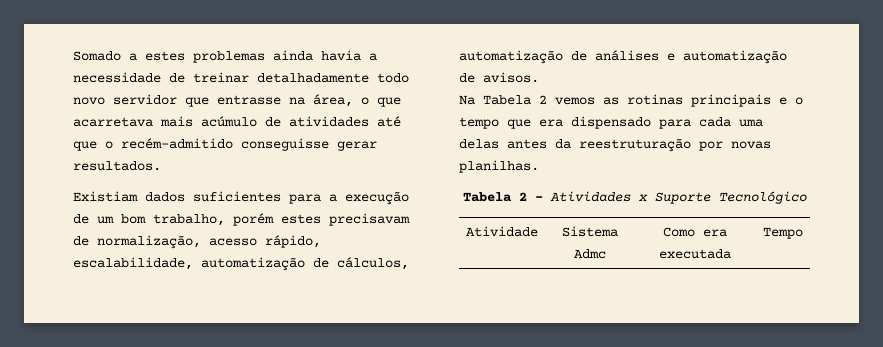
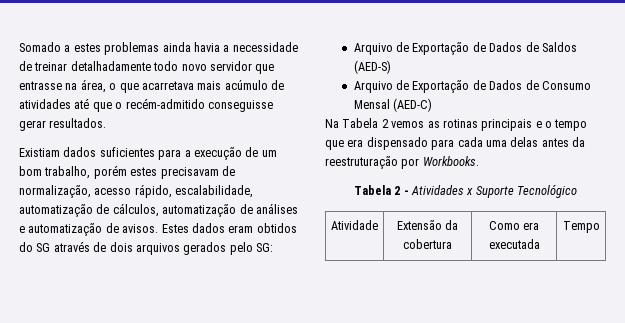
+ Estes dados eram obtidos do SG através de dois arquivos gerados pelo SG:
+ Arquivo de Exportação de Dados de Saldos (AED-S)
+ Arquivo de Exportação de Dados de Consumo Mensal (AED-C)
- Na Tabela 2 vemos as rotinas principais e o tempo que era dispensado para cada uma delas antes da reestruturação por novas planilhas.
+ Na Tabela 2 vemos as rotinas principais e o tempo que era dispensado para cada uma delas antes da reestruturação por Workbooks.
- Atividade | Sistema Admc | Como era executada | Tempo
+ Atividade | Extensão da cobertura | Como era executada | Tempo

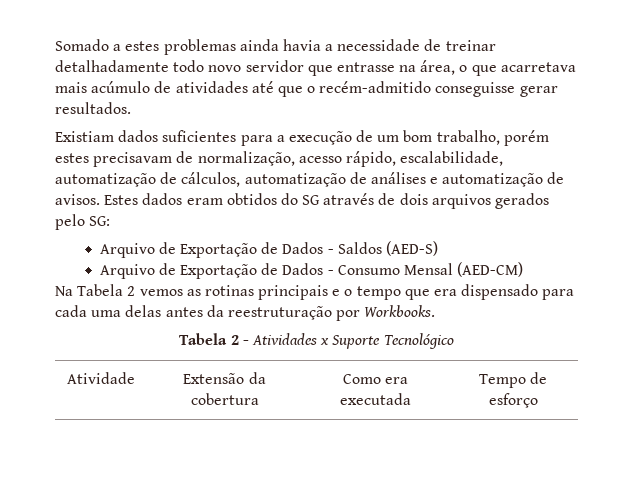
- Arquivo de Exportação de Dados de Saldos (AED-S)
+ Arquivo de Exportação de Dados - Saldos (AED-S)
- Arquivo de Exportação de Dados de Consumo Mensal (AED-C)
+ Arquivo de Exportação de Dados - Consumo Mensal (AED-CM)
- Atividade | Extensão da cobertura | Como era executada | Tempo
+ Atividade | Extensão da cobertura | Como era executada | Tempo de esforço

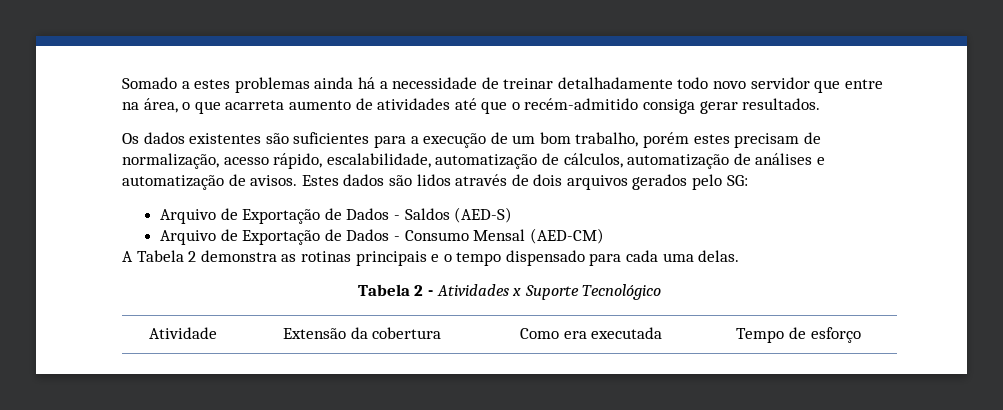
- Somado a estes problemas ainda havia a necessidade de treinar detalhadamente todo novo servidor que entrasse na área, o que acarretava mais acúmulo de atividades até que o recém-admitido conseguisse gerar resultados.
+ Somado a estes problemas ainda há a necessidade de treinar detalhadamente todo novo servidor que entre na área, o que acarreta aumento de atividades até que o recém-admitido consiga gerar resultados.
- Existiam dados suficientes para a execução de um bom trabalho, porém estes precisavam de normalização, acesso rápido, escalabilidade, automatização de cálculos, automatização de análises e automatização de avisos.
+ Os dados existentes são suficientes para a execução de um bom trabalho, porém estes precisam de normalização, acesso rápido, escalabilidade, automatização de cálculos, automatização de análises e automatização de avisos.
- Estes dados eram obtidos do SG através de dois arquivos gerados pelo SG:
+ Estes dados são lidos através de dois arquivos gerados pelo SG:
- Na Tabela 2 vemos as rotinas principais e o tempo que era dispensado para cada uma delas antes da reestruturação por Workbooks.
+ A Tabela 2 demonstra as rotinas principais e o tempo dispensado para cada uma delas.

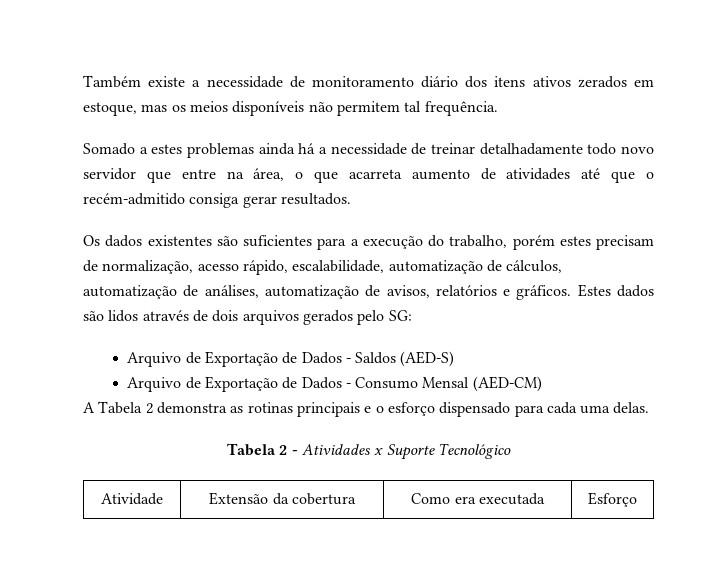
+ Também existe a necessidade de monitoramento diário dos itens ativos zerados em estoque, mas os meios disponíveis não permitem tal frequência.
- Os dados existentes são suficientes para a execução de um bom trabalho, porém estes precisam de normalização, acesso rápido, escalabilidade, automatização de cálculos, automatização de análises e automatização de avisos.
+ Os dados existentes são suficientes para a execução do trabalho, porém estes precisam de normalização, acesso rápido, escalabilidade, automatização de cálculos, automatização de análises, automatização de avisos, relatórios e gráficos.
- A Tabela 2 demonstra as rotinas principais e o tempo dispensado para cada uma delas.
+ A Tabela 2 demonstra as rotinas principais e o esforço dispensado para cada uma delas.
- Atividade | Extensão da cobertura | Como era executada | Tempo de esforço
+ Atividade | Extensão da cobertura | Como era executada | Esforço

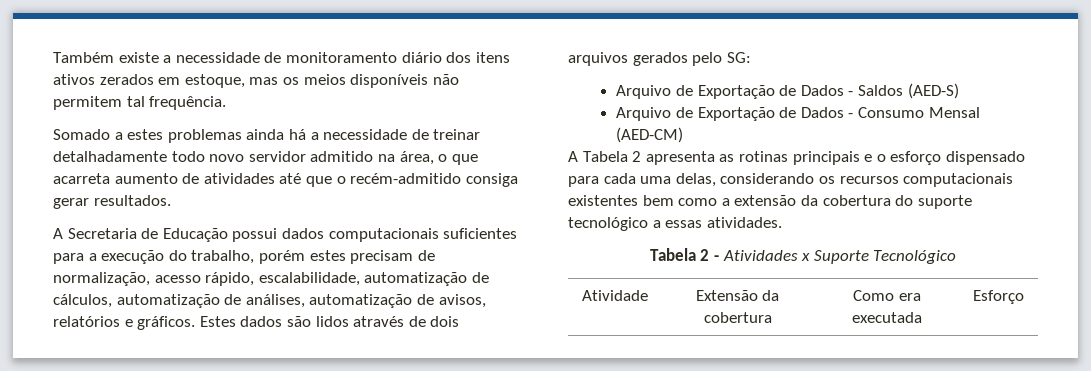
- Somado a estes problemas ainda há a necessidade de treinar detalhadamente todo novo servidor que entre na área, o que acarreta aumento de atividades até que o recém-admitido consiga gerar resultados.
+ Somado a estes problemas ainda há a necessidade de treinar detalhadamente todo novo servidor admitido na área, o que acarreta aumento de atividades até que o recém-admitido consiga gerar resultados.
- Os dados existentes são suficientes para a execução do trabalho, porém estes precisam de normalização, acesso rápido, escalabilidade, automatização de cálculos, automatização de análises, automatização de avisos, relatórios e gráficos.
+ A Secretaria de Educação possui dados computacionais suficientes para a execução do trabalho, porém estes precisam de normalização, acesso rápido, escalabilidade, automatização de cálculos, automatização de análises, automatização de avisos, relatórios e gráficos.
- A Tabela 2 demonstra as rotinas principais e o esforço dispensado para cada uma delas.
+ A Tabela 2 apresenta as rotinas principais e o esforço dispensado para cada uma delas, considerando os recursos computacionais existentes bem como a extensão da cobertura do suporte tecnológico a essas atividades.

